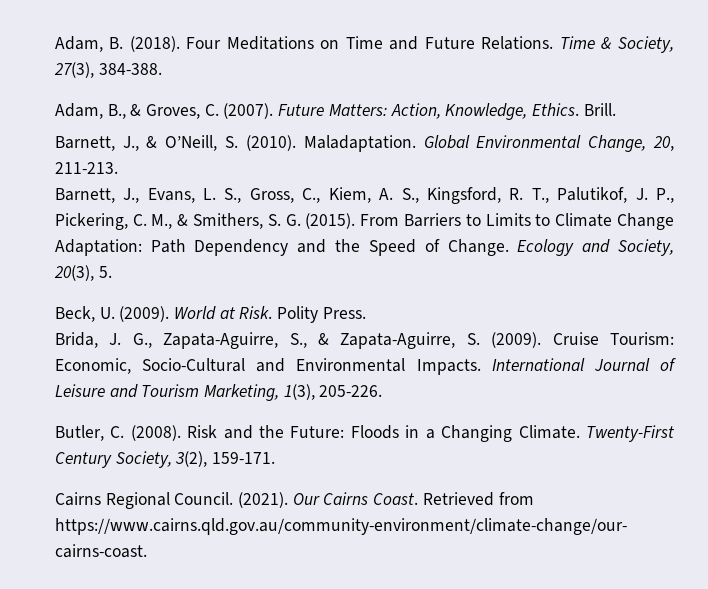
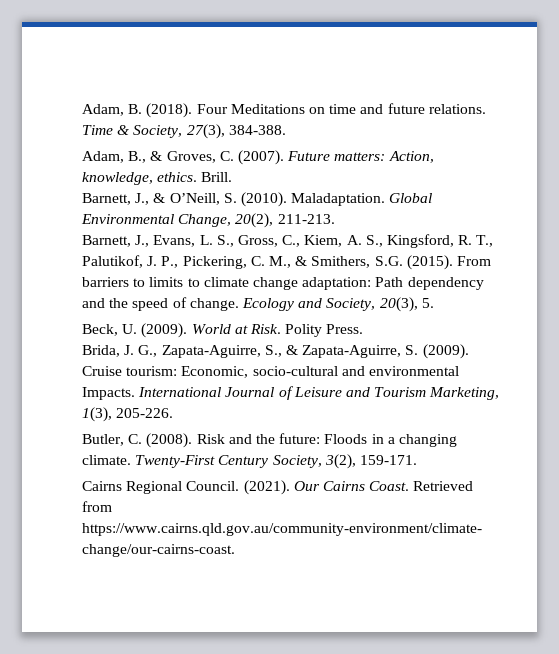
- Four Meditations on Time and Future Relations.
+ Four Meditations on time and future relations.
- Future Matters: Action, Knowledge, Ethics.
+ Future matters: Action, knowledge, ethics.
- Global Environmental Change, 20, 211-213.
+ Global Environmental Change, 20(2), 211-213.
- Barnett, J., Evans, L. S., Gross, C., Kiem, A. S., Kingsford, R. T., Palutikof, J. P., Pickering, C. M., & Smithers, S. G. (2015). From Barriers to Limits to Climate Change Adaptation: Path Dependency and the Speed of Change.
+ Barnett, J., Evans, L. S., Gross, C., Kiem, A. S., Kingsford, R. T., Palutikof, J. P., Pickering, C. M., & Smithers, S.G. (2015). From barriers to limits to climate change adaptation: Path dependency and the speed of change.
- Cruise Tourism: Economic, Socio-Cultural and Environmental Impacts.
+ Cruise tourism: Economic, socio-cultural and environmental Impacts.
- Risk and the Future: Floods in a Changing Climate.
+ Risk and the future: Floods in a changing climate.

